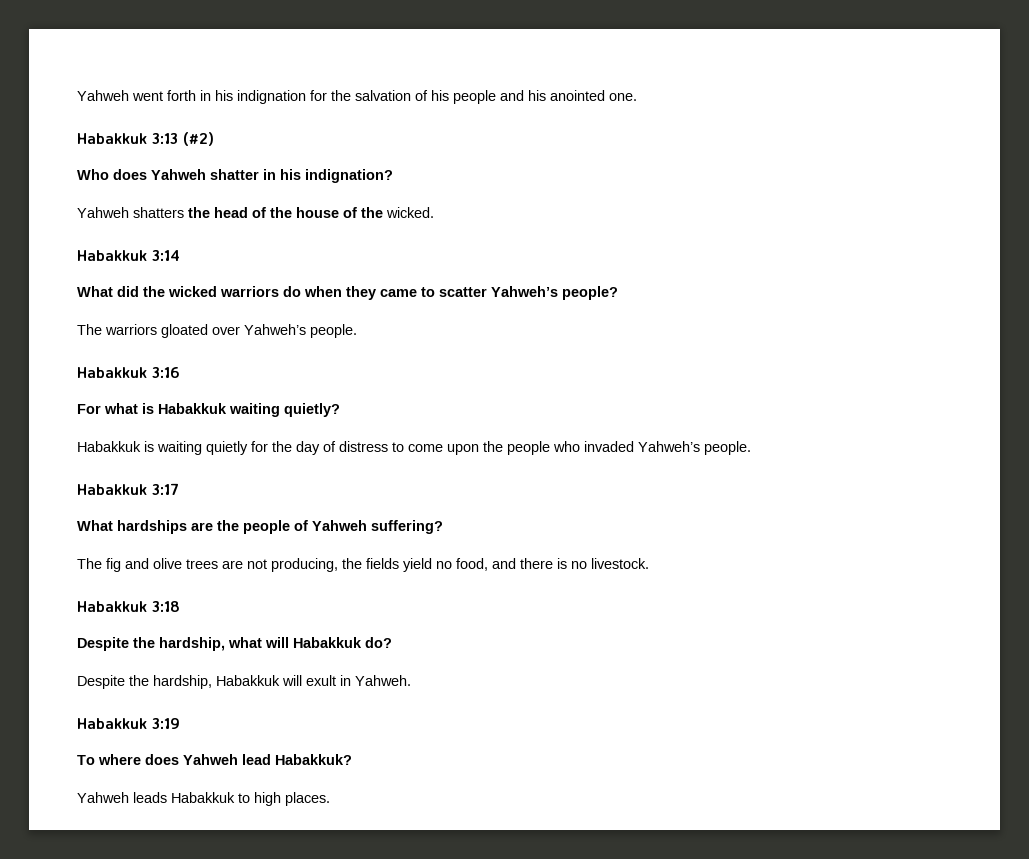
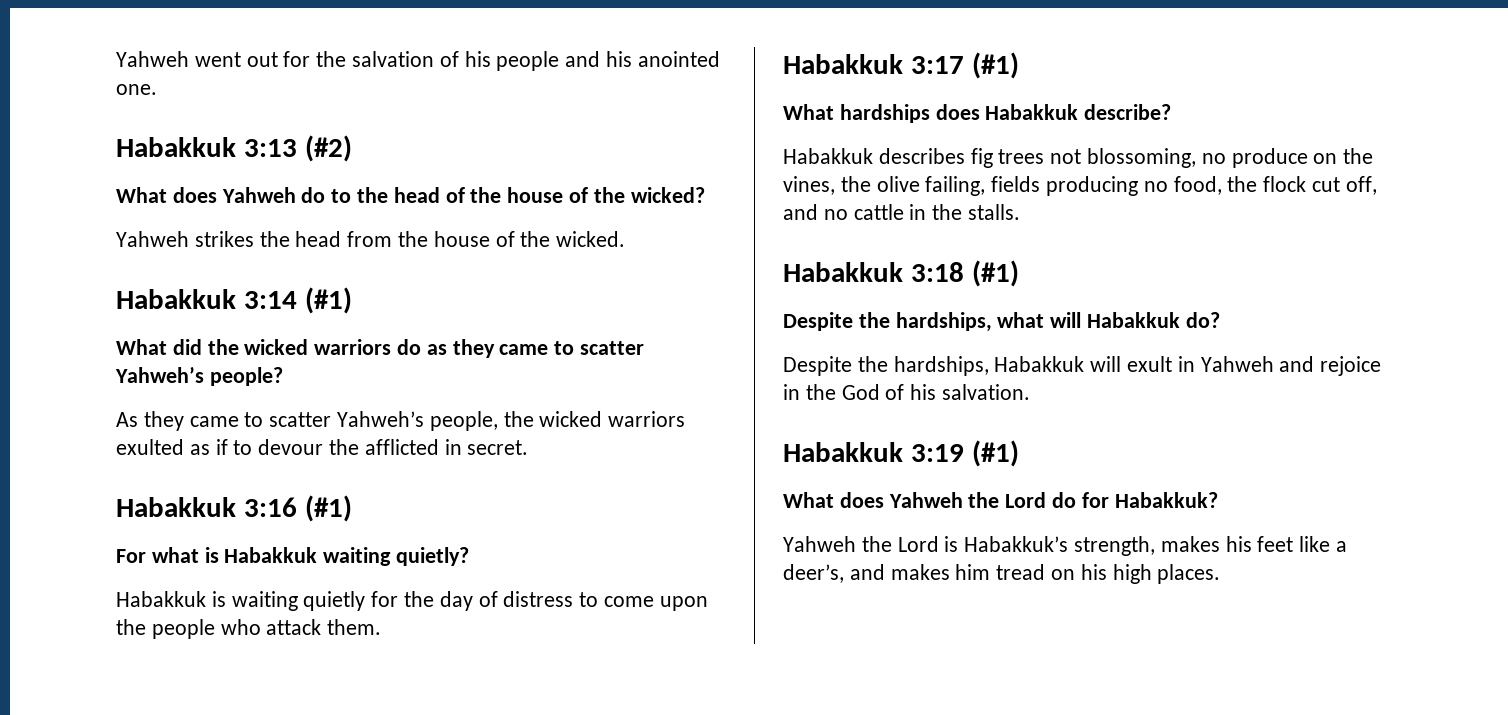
- Yahweh went forth in his indignation for the salvation of his people and his anointed one.
+ Yahweh went out for the salvation of his people and his anointed one.
- Who does Yahweh shatter in his indignation?
- Yahweh shatters the head of the house of the wicked.
+ What does Yahweh do to the head of the house of the wicked?
+ Yahweh strikes the head from the house of the wicked.
- Habakkuk 3:14
+ Habakkuk 3:14 (#1)
- What did the wicked warriors do when they came to scatter Yahweh’s people?
+ What did the wicked warriors do as they came to scatter Yahweh’s people?
- The warriors gloated over Yahweh’s people.
+ As they came to scatter Yahweh’s people, the wicked warriors exulted as if to devour the afflicted in secret.
- Habakkuk 3:16
+ Habakkuk 3:16 (#1)
- Habakkuk is waiting quietly for the day of distress to come upon the people who invaded Yahweh’s people.
+ Habakkuk is waiting quietly for the day of distress to come upon the people who attack them.
- Habakkuk 3:17
+ Habakkuk 3:17 (#1)
- What hardships are the people of Yahweh suffering?
- The fig and olive trees are not producing, the fields yield no food, and there is no livestock.
+ What hardships does Habakkuk describe?
+ Habakkuk describes fig trees not blossoming, no produce on the vines, the olive failing, fields producing no food, the flock cut off, and no cattle in the stalls.
- Habakkuk 3:18
- Despite the hardship, what will Habakkuk do?
+ Habakkuk 3:18 (#1)
+ Despite the hardships, what will Habakkuk do?
- Despite the hardship, Habakkuk will exult in Yahweh.
- Habakkuk 3:19
- To where does Yahweh lead Habakkuk?
- Yahweh leads Habakkuk to high places.
+ Despite the hardships, Habakkuk will exult in Yahweh and rejoice in the God of his salvation.
+ Habakkuk 3:19 (#1)
+ What does Yahweh the Lord do for Habakkuk?
+ Yahweh the Lord is Habakkuk’s strength, makes his feet like a deer’s, and makes him tread on his high places.

